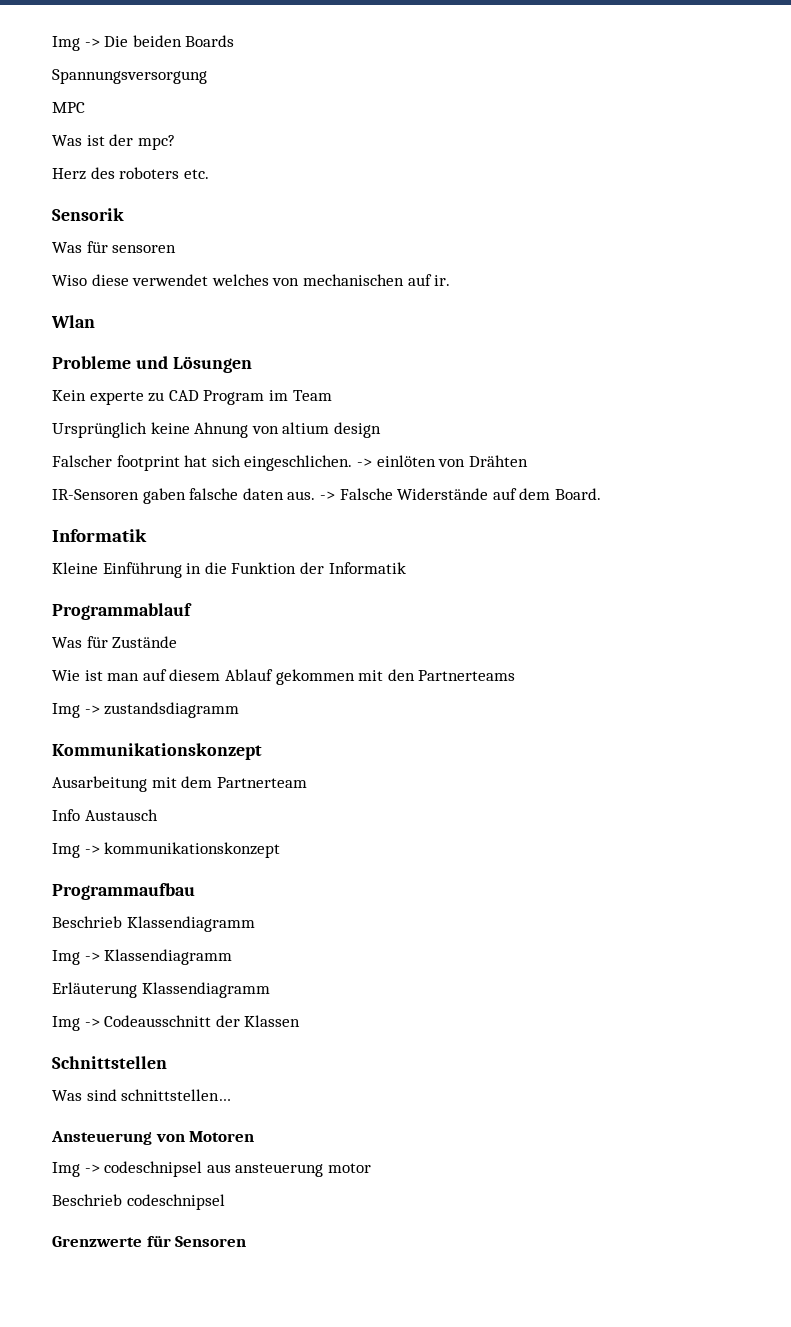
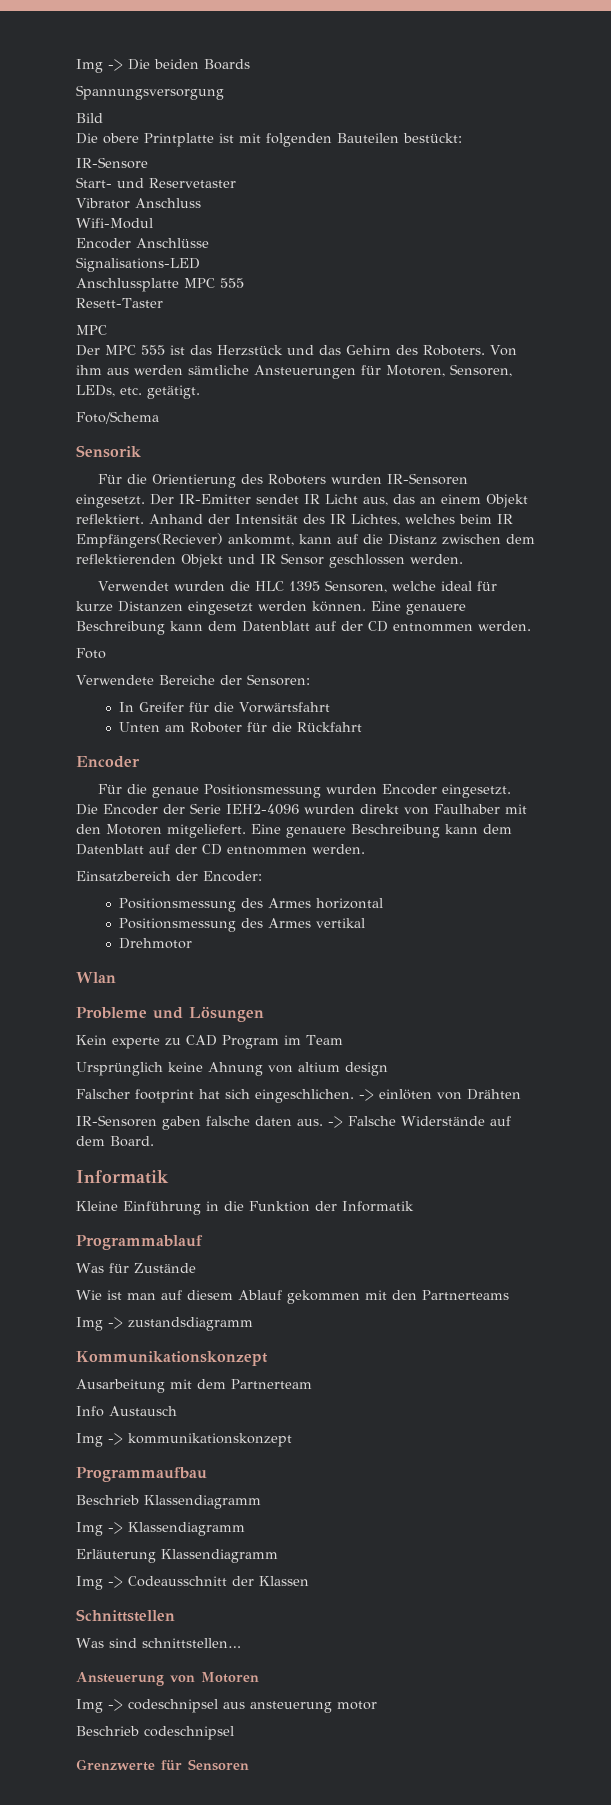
+ Bild
+ Die obere Printplatte ist mit folgenden Bauteilen bestückt:
+ IR-Sensore
+ Start- und Reservetaster
+ Vibrator Anschluss
+ Wifi-Modul
+ Encoder Anschlüsse
+ Signalisations-LED
+ Anschlussplatte MPC 555
+ Resett-Taster
  MPC
- Was ist der mpc?
- Herz des roboters etc.
+ Der MPC 555 ist das Herzstück und das Gehirn des Roboters. Von ihm aus werden sämtliche Ansteuerungen für Motoren, Sensoren, LEDs, etc. getätigt.
+ Foto/Schema
  Sensorik
- Was für sensoren
- Wiso diese verwendet welches von mechanischen auf ir.
+ Für die Orientierung des Roboters wurden IR-Sensoren eingesetzt. Der IR-Emitter sendet IR Licht aus, das an einem Objekt reflektiert. Anhand der Intensität des IR Lichtes, welches beim IR Empfängers(Reciever) ankommt, kann auf die Distanz zwischen dem reflektierenden Objekt und IR Sensor geschlossen werden.
+ Verwendet wurden die HLC 1395 Sensoren, welche ideal für kurze Distanzen eingesetzt werden können. Eine genauere Beschreibung kann dem Datenblatt auf der CD entnommen werden.
+ Foto
+ Verwendete Bereiche der Sensoren:
+ In Greifer für die Vorwärtsfahrt
+ Unten am Roboter für die Rückfahrt
+ Encoder
+ Für die genaue Positionsmessung wurden Encoder eingesetzt. Die Encoder der Serie IEH2-4096 wurden direkt von Faulhaber mit den Motoren mitgeliefert. Eine genauere Beschreibung kann dem Datenblatt auf der CD entnommen werden.
+ Einsatzbereich der Encoder:
+ Positionsmessung des Armes horizontal
+ Positionsmessung des Armes vertikal
+ Drehmotor

